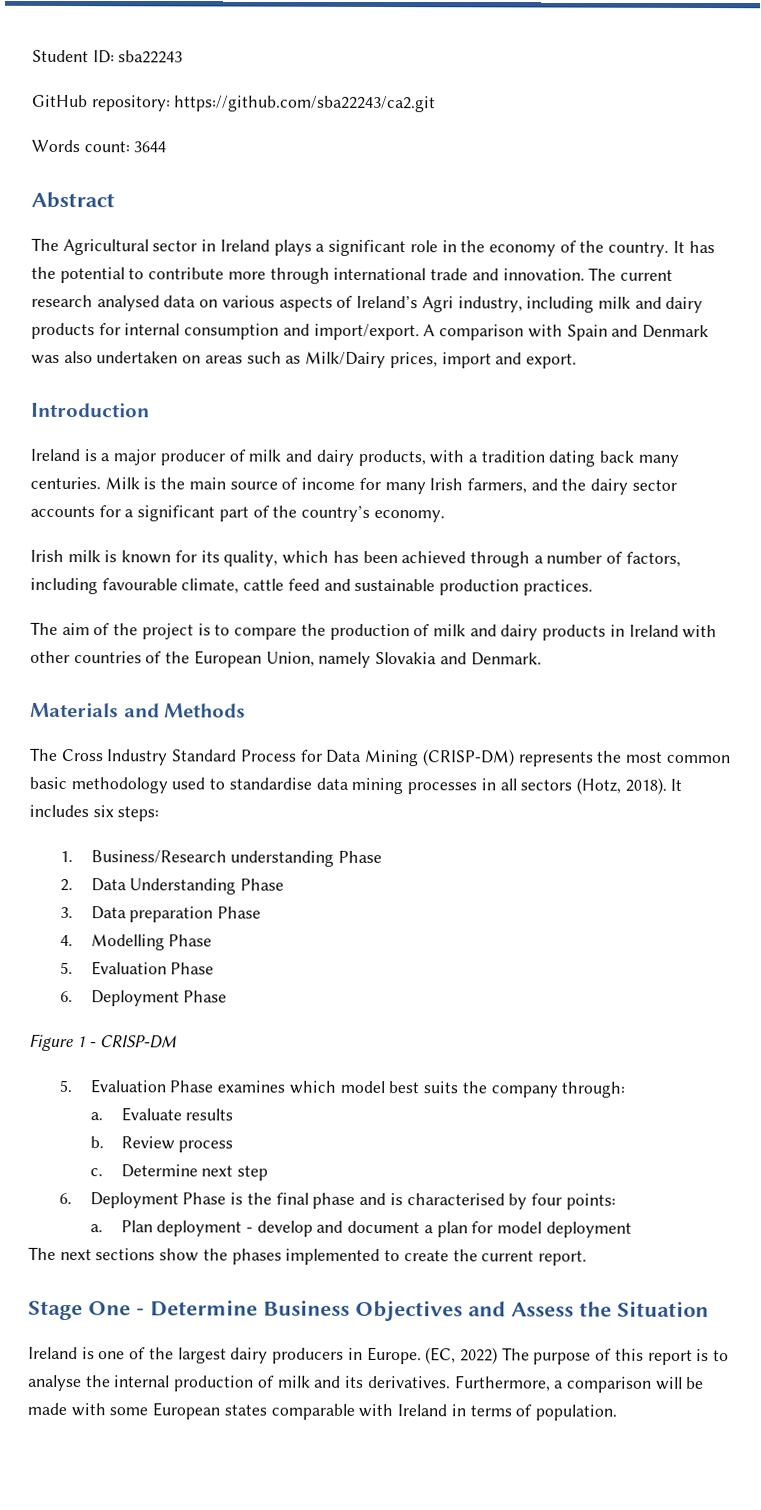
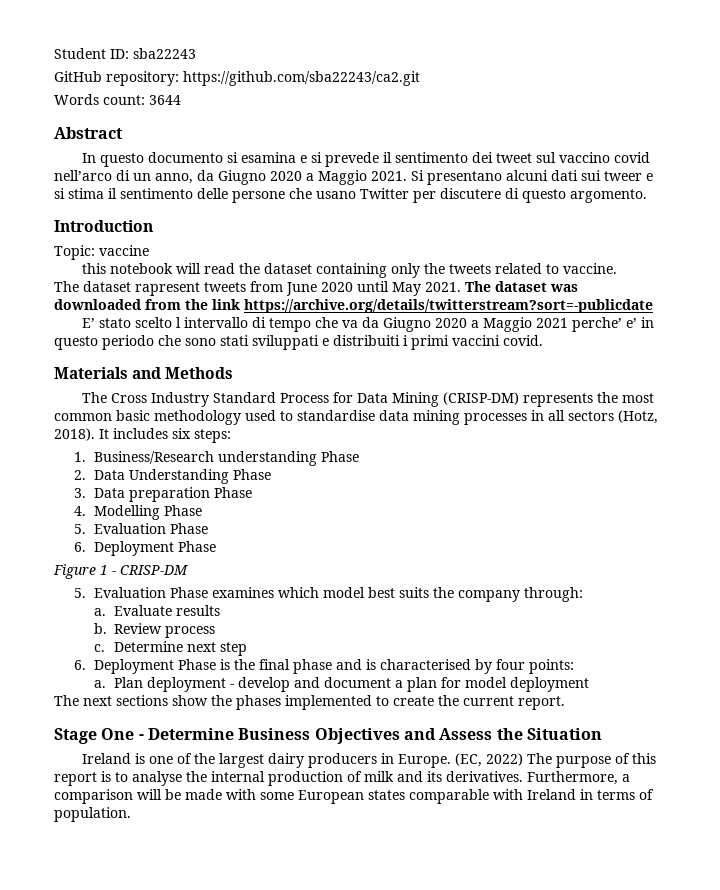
- The Agricultural sector in Ireland plays a significant role in the economy of the country. It has the potential to contribute more through international trade and innovation. The current research analysed data on various aspects of Ireland’s Agri industry, including milk and dairy products for internal consumption and import/export. A comparison with Spain and Denmark was also undertaken on areas such as Milk/Dairy prices, import and export.
+ In questo documento si esamina e si prevede il sentimento dei tweet sul vaccino covid nell’arco di un anno, da Giugno 2020 a Maggio 2021. Si presentano alcuni dati sui tweer e si stima il sentimento delle persone che usano Twitter per discutere di questo argomento.
  Introduction
- Ireland is a major producer of milk and dairy products, with a tradition dating back many centuries. Milk is the main source of income for many Irish farmers, and the dairy sector accounts for a significant part of the country’s economy.
- Irish milk is known for its quality, which has been achieved through a number of factors, including favourable climate, cattle feed and sustainable production practices.
- The aim of the project is to compare the production of milk and dairy products in Ireland with other countries of the European Union, namely Slovakia and Denmark.
+ Topic: vaccine
+ this notebook will read the dataset containing only the tweets related to vaccine.
+ The dataset rapresent tweets from June 2020 until May 2021. The dataset was downloaded from the link https://archive.org/details/twitterstream?sort=-publicdate
+ E’ stato scelto l intervallo di tempo che va da Giugno 2020 a Maggio 2021 perche’ e’ in questo periodo che sono stati sviluppati e distribuiti i primi vaccini covid.

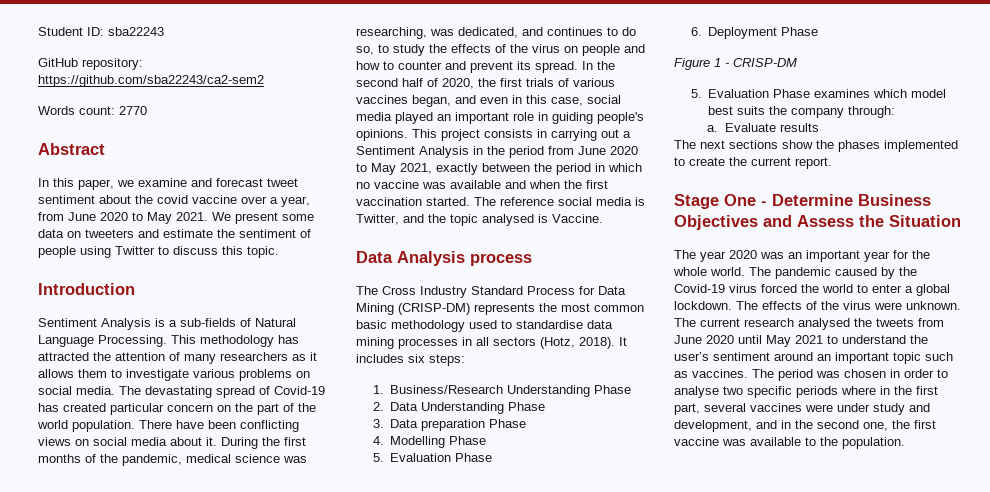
- GitHub repository: https://github.com/sba22243/ca2.git
+ GitHub repository: https://github.com/sba22243/ca2-sem2
- Words count: 3644
+ Words count: 2770
- In questo documento si esamina e si prevede il sentimento dei tweet sul vaccino covid nell’arco di un anno, da Giugno 2020 a Maggio 2021. Si presentano alcuni dati sui tweer e si stima il sentimento delle persone che usano Twitter per discutere di questo argomento.
+ In this paper, we examine and forecast tweet sentiment about the covid vaccine over a year, from June 2020 to May 2021. We present some data on tweeters and estimate the sentiment of people using Twitter to discuss this topic.
  Introduction
- Topic: vaccine
- this notebook will read the dataset containing only the tweets related to vaccine.
- The dataset rapresent tweets from June 2020 until May 2021. The dataset was downloaded from the link https://archive.org/details/twitterstream?sort=-publicdate
- E’ stato scelto l intervallo di tempo che va da Giugno 2020 a Maggio 2021 perche’ e’ in questo periodo che sono stati sviluppati e distribuiti i primi vaccini covid.
- Materials and Methods
+ Sentiment Analysis is a sub-fields of Natural Language Processing. This methodology has attracted the attention of many researchers as it allows them to investigate various problems on social media. The devastating spread of Covid-19 has created particular concern on the part of the world population. There have been conflicting views on social media about it. During the first months of the pandemic, medical science was researching, was dedicated, and continues to do so, to study the effects of the virus on people and how to counter and prevent its spread. In the second half of 2020, the first trials of various vaccines began, and even in this case, social media played an important role in guiding people's opinions. This project consists in carrying out a Sentiment Analysis in the period from June 2020 to May 2021, exactly between the period in which no vaccine was available and when the first vaccination started. The reference social media is Twitter, and the topic analysed is Vaccine.
+ Data Analysis process
- 1. Business/Research understanding Phase
+ 1. Business/Research Understanding Phase
- b. Review process
- c. Determine next step
- 6. Deployment Phase is the final phase and is characterised by four points:
- a. Plan deployment - develop and document a plan for model deployment
- Ireland is one of the largest dairy producers in Europe. (EC, 2022) The purpose of this report is to analyse the internal production of milk and its derivatives. Furthermore, a comparison will be made with some European states comparable with Ireland in terms of population.
+ The year 2020 was an important year for the whole world. The pandemic caused by the Covid-19 virus forced the world to enter a global lockdown. The effects of the virus were unknown. The current research analysed the tweets from June 2020 until May 2021 to understand the user’s sentiment around an important topic such as vaccines. The period was chosen in order to analyse two specific periods where in the first part, several vaccines were under study and development, and in the second one, the first vaccine was available to the population.

